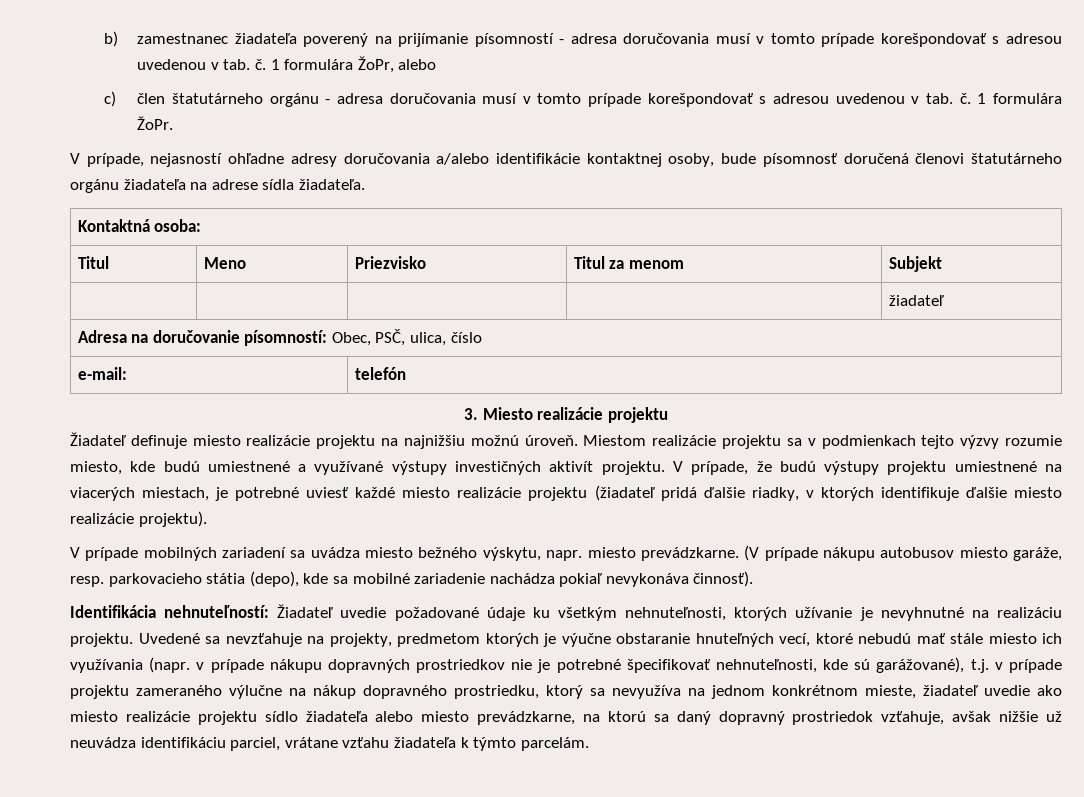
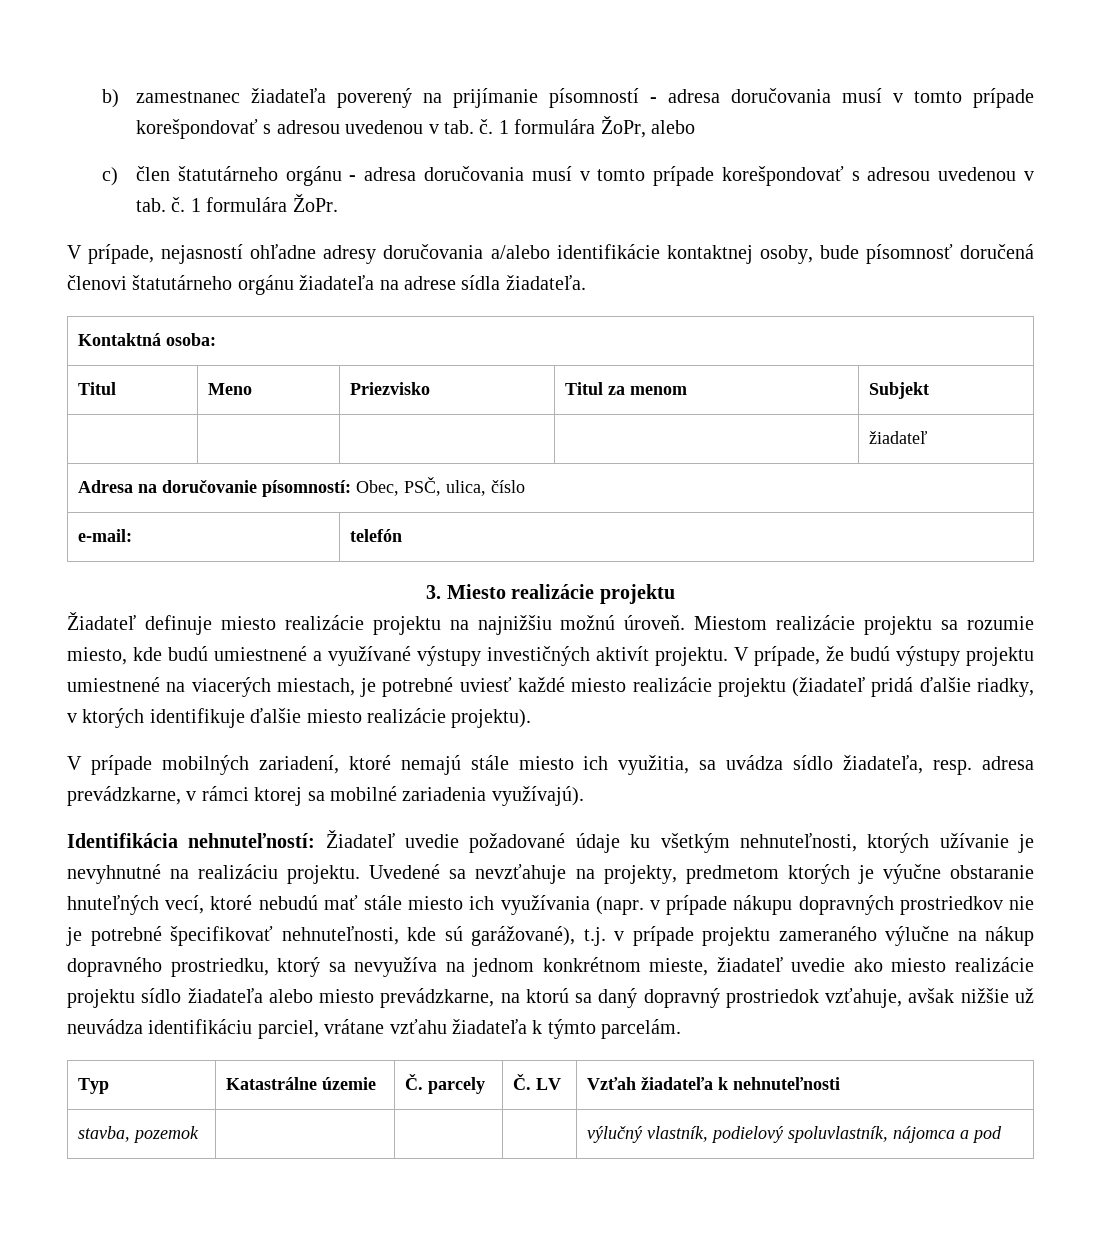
- Miestom realizácie projektu sa v podmienkach tejto výzvy rozumie miesto, kde budú umiestnené a využívané výstupy investičných aktivít projektu.
+ Miestom realizácie projektu sa rozumie miesto, kde budú umiestnené a využívané výstupy investičných aktivít projektu.
- V prípade mobilných zariadení sa uvádza miesto bežného výskytu, napr. miesto prevádzkarne. (V prípade nákupu autobusov miesto garáže, resp. parkovacieho státia (depo), kde sa mobilné zariadenie nachádza pokiaľ nevykonáva činnosť).
+ V prípade mobilných zariadení, ktoré nemajú stále miesto ich využitia, sa uvádza sídlo žiadateľa, resp. adresa prevádzkarne, v rámci ktorej sa mobilné zariadenia využívajú).
+ Typ | Katastrálne územie | Č. parcely | Č. LV | Vzťah žiadateľa k nehnuteľnosti
+ stavba, pozemok | | | | výlučný vlastník, podielový spoluvlastník, nájomca a pod

